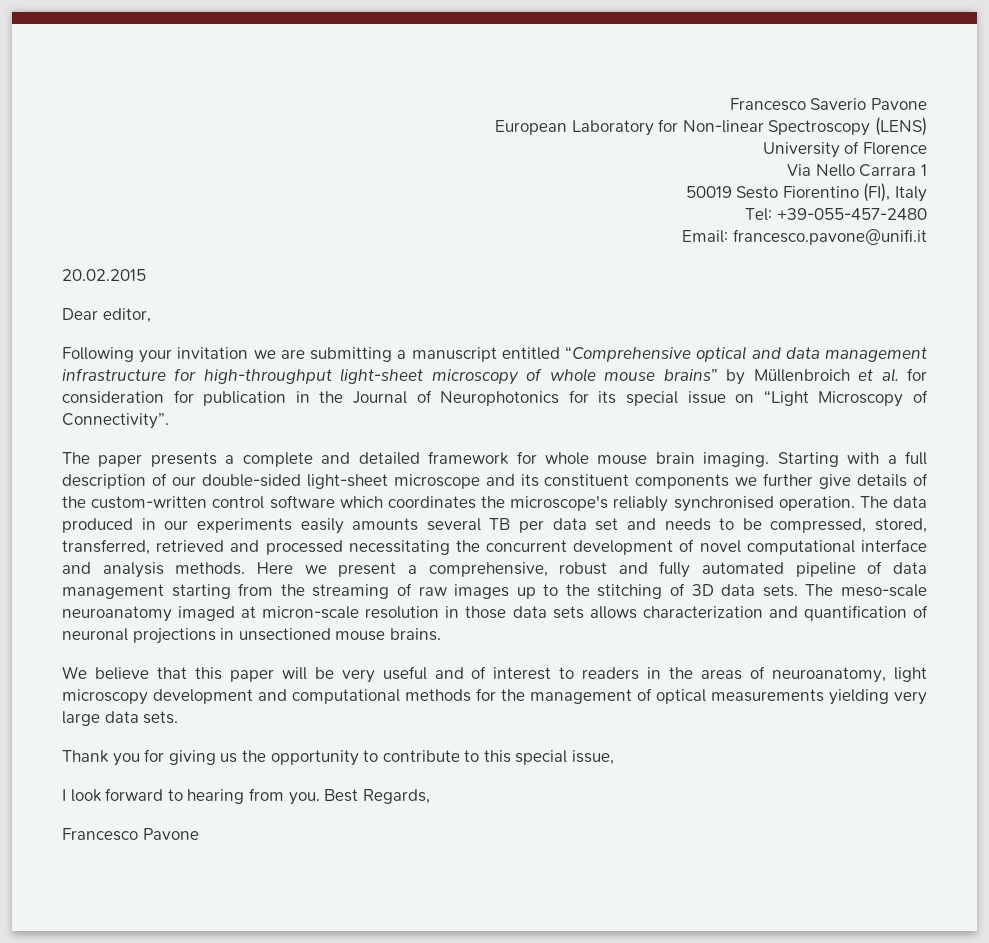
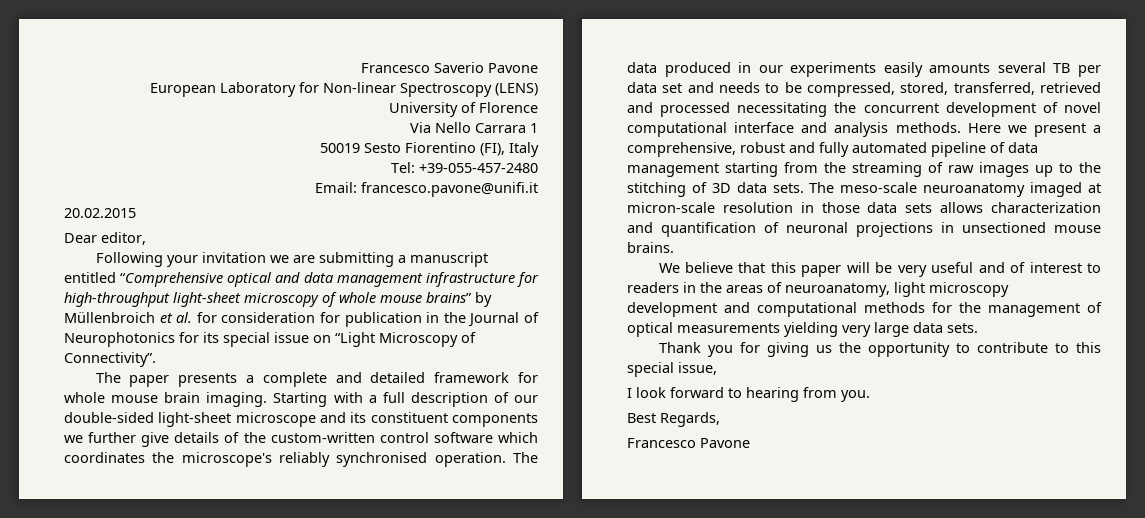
- I look forward to hearing from you. Best Regards,
+ I look forward to hearing from you.
+ Best Regards,

